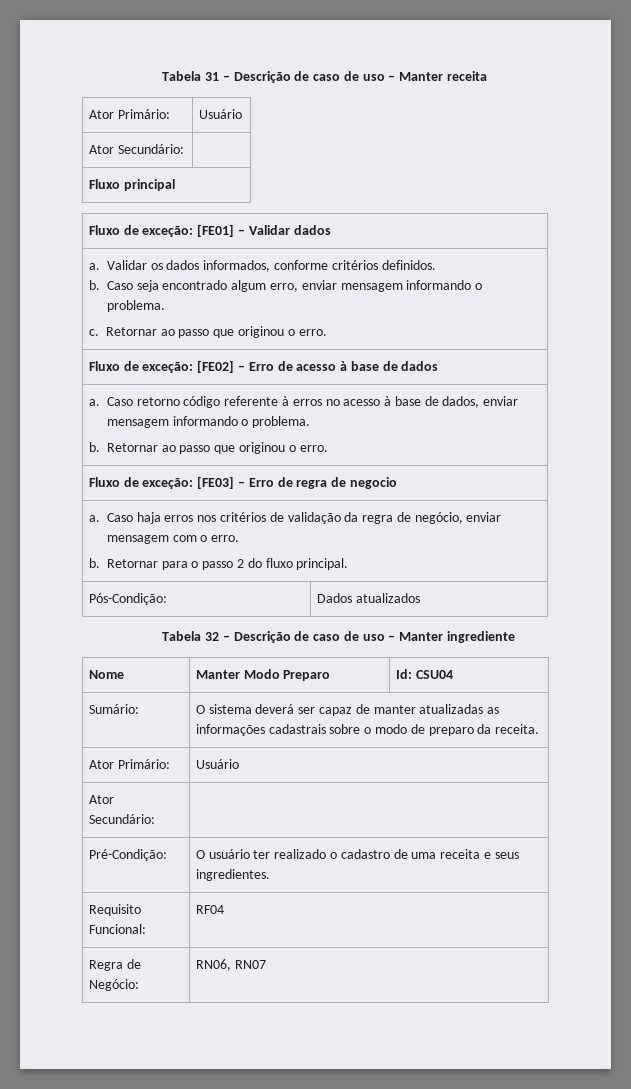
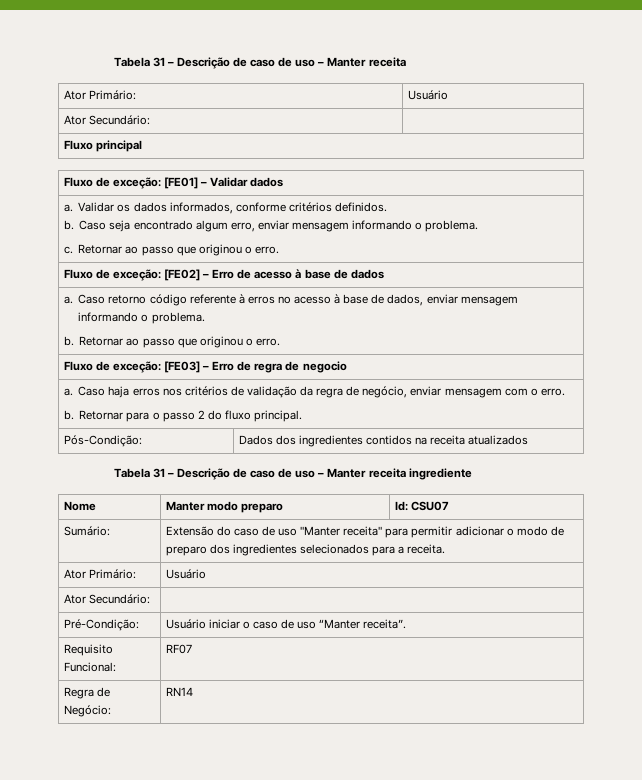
- Pós-Condição: | Dados atualizados
+ Pós-Condição: | Dados dos ingredientes contidos na receita atualizados
- Tabela 32 – Descrição de caso de uso – Manter ingrediente
+ Tabela 31 – Descrição de caso de uso – Manter receita ingrediente
- Nome | Manter Modo Preparo | Id: CSU04
+ Nome | Manter modo preparo | Id: CSU07
- Sumário: | O sistema deverá ser capaz de manter atualizadas as informações cadastrais sobre o modo de preparo da receita.
+ Sumário: | Extensão do caso de uso "Manter receita" para permitir adicionar o modo de preparo dos ingredientes selecionados para a receita.
- Pré-Condição: | O usuário ter realizado o cadastro de uma receita e seus ingredientes.
+ Pré-Condição: | Usuário iniciar o caso de uso “Manter receita”.
- Requisito Funcional: | RF04
+ Requisito Funcional: | RF07
- Regra de Negócio: | RN06, RN07
+ Regra de Negócio: | RN14

